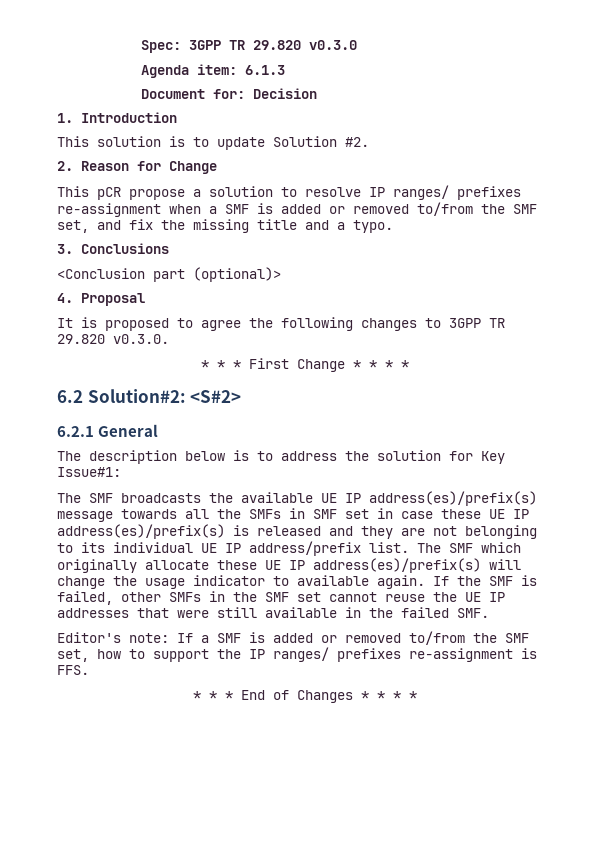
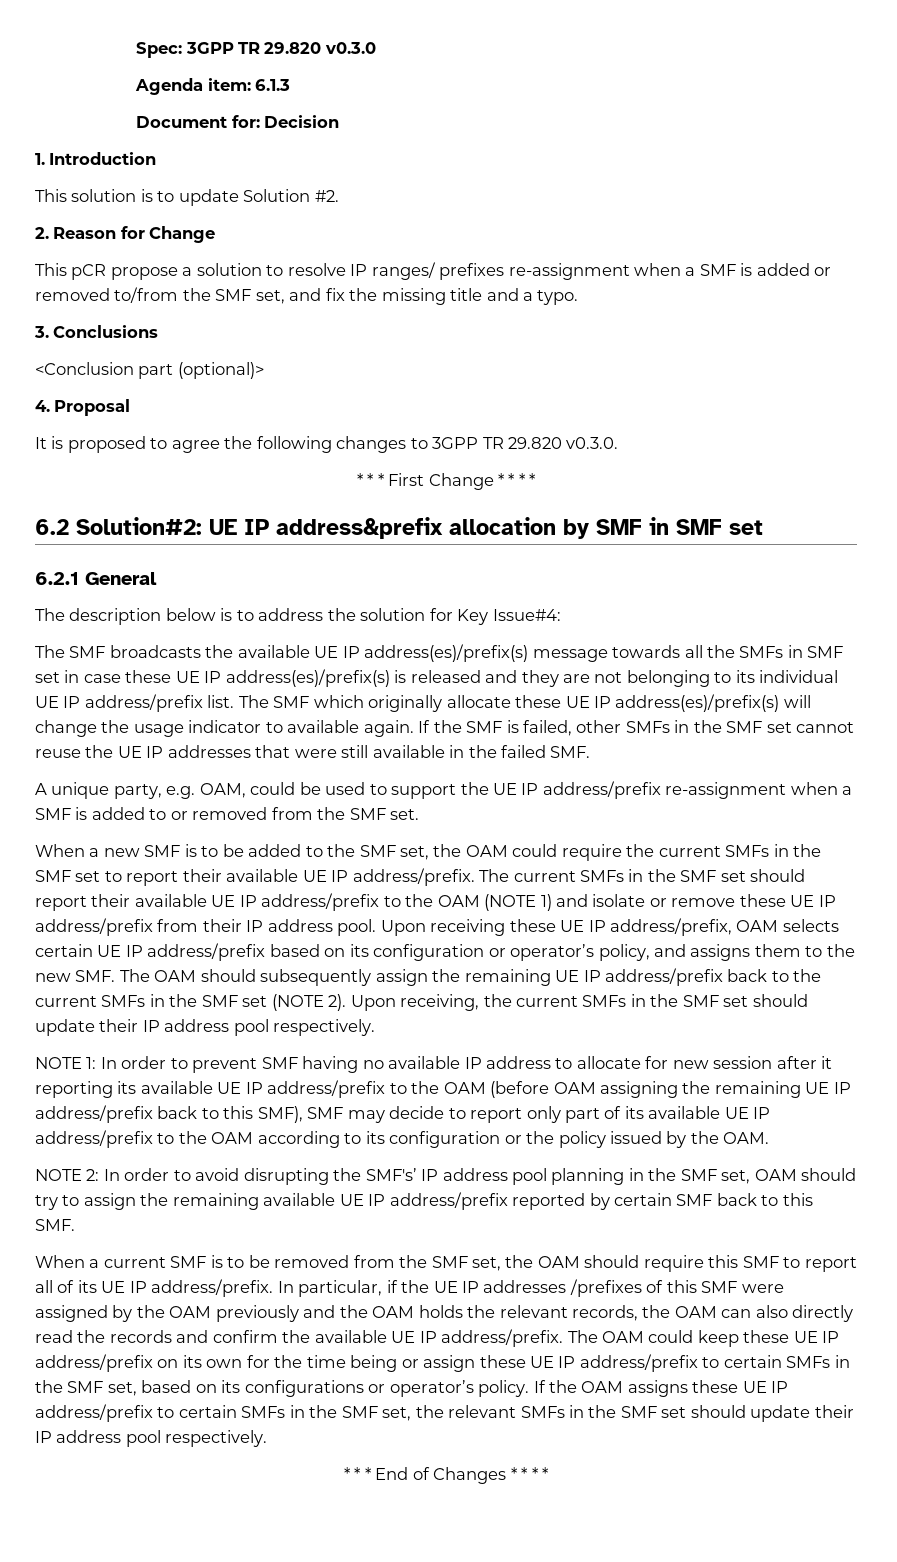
- 6.2 Solution#2: <S#2>
+ 6.2 Solution#2: UE IP address&prefix allocation by SMF in SMF set
- The description below is to address the solution for Key Issue#1:
+ The description below is to address the solution for Key Issue#4:
- Editor's note: If a SMF is added or removed to/from the SMF set, how to support the IP ranges/ prefixes re-assignment is FFS.
+ A unique party, e.g. OAM, could be used to support the UE IP address/prefix re-assignment when a SMF is added to or removed from the SMF set.
+ When a new SMF is to be added to the SMF set, the OAM could require the current SMFs in the SMF set to report their available UE IP address/prefix. The current SMFs in the SMF set should report their available UE IP address/prefix to the OAM (NOTE 1) and isolate or remove these UE IP address/prefix from their IP address pool. Upon receiving these UE IP address/prefix, OAM selects certain UE IP address/prefix based on its configuration or operator’s policy, and assigns them to the new SMF. The OAM should subsequently assign the remaining UE IP address/prefix back to the current SMFs in the SMF set (NOTE 2). Upon receiving, the current SMFs in the SMF set should update their IP address pool respectively.
+ NOTE 1: In order to prevent SMF having no available IP address to allocate for new session after it reporting its available UE IP address/prefix to the OAM (before OAM assigning the remaining UE IP address/prefix back to this SMF), SMF may decide to report only part of its available UE IP address/prefix to the OAM according to its configuration or the policy issued by the OAM.
+ NOTE 2: In order to avoid disrupting the SMF's’ IP address pool planning in the SMF set, OAM should try to assign the remaining available UE IP address/prefix reported by certain SMF back to this SMF.
+ When a current SMF is to be removed from the SMF set, the OAM should require this SMF to report all of its UE IP address/prefix. In particular, if the UE IP addresses /prefixes of this SMF were assigned by the OAM previously and the OAM holds the relevant records, the OAM can also directly read the records and confirm the available UE IP address/prefix. The OAM could keep these UE IP address/prefix on its own for the time being or assign these UE IP address/prefix to certain SMFs in the SMF set, based on its configurations or operator’s policy. If the OAM assigns these UE IP address/prefix to certain SMFs in the SMF set, the relevant SMFs in the SMF set should update their IP address pool respectively.

